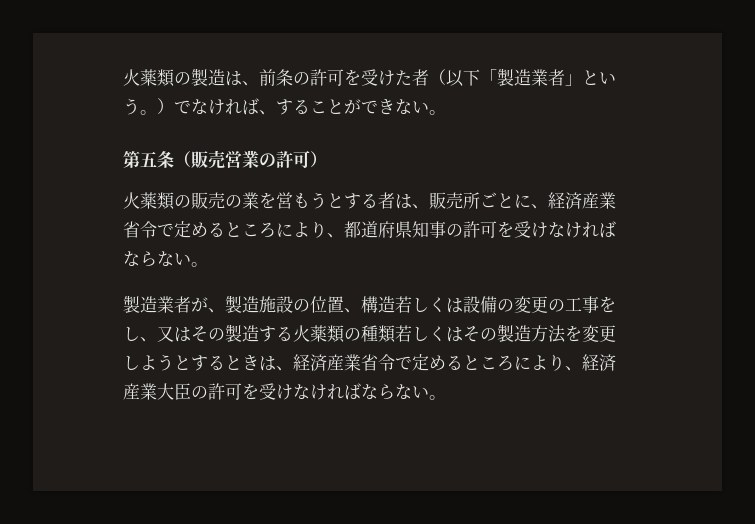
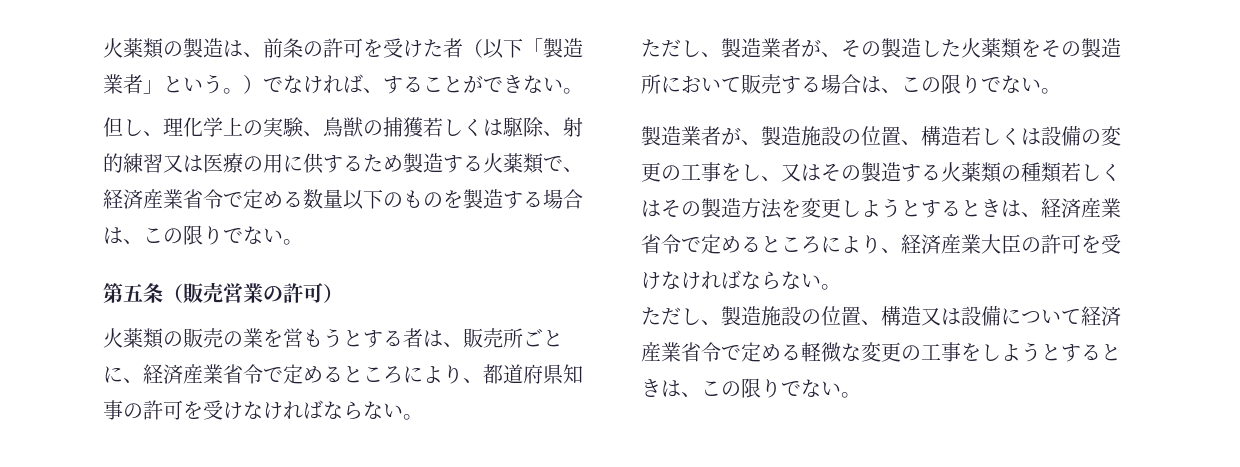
+ 但し、理化学上の実験、鳥獣の捕獲若しくは駆除、射的練習又は医療の用に供するため製造する火薬類で、経済産業省令で定める数量以下のものを製造する場合は、この限りでない。
+ ただし、製造業者が、その製造した火薬類をその製造所において販売する場合は、この限りでない。
+ ただし、製造施設の位置、構造又は設備について経済産業省令で定める軽微な変更の工事をしようとするときは、この限りでない。

